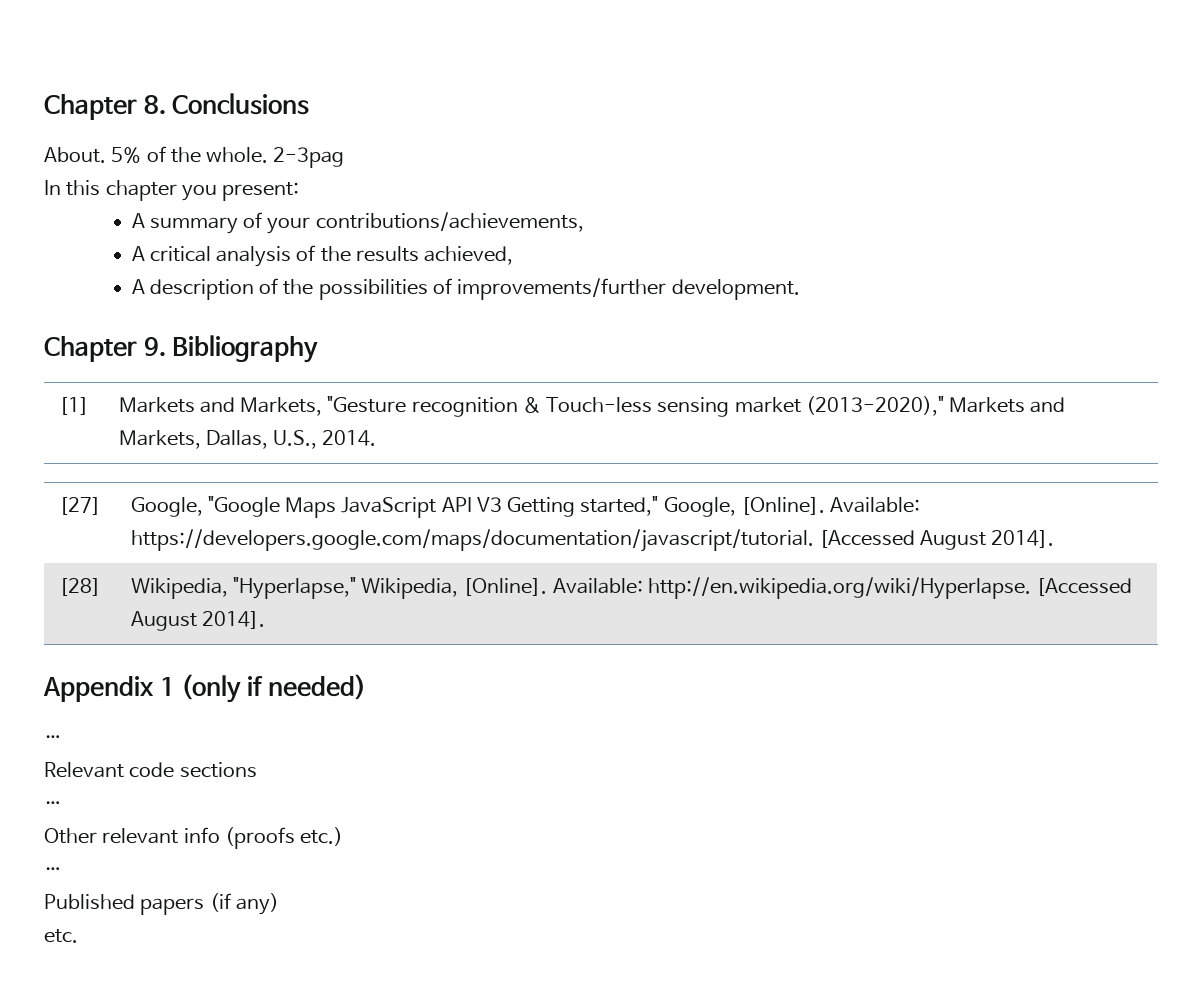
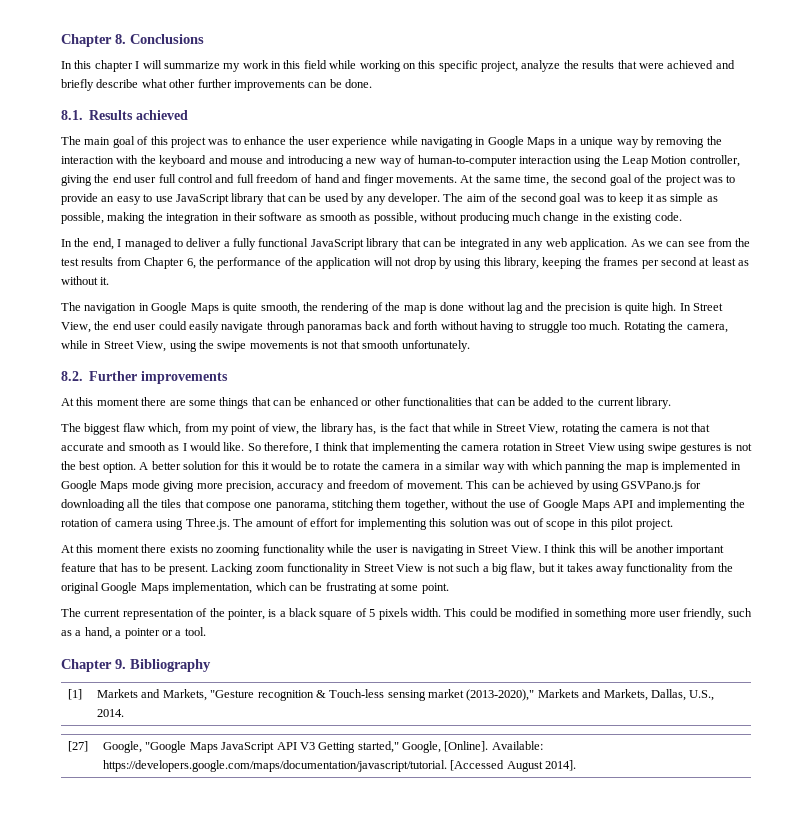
- About. 5% of the whole. 2-3pag
- In this chapter you present:
- A summary of your contributions/achievements,
- A critical analysis of the results achieved,
- A description of the possibilities of improvements/further development.
+ In this chapter I will summarize my work in this field while working on this specific project, analyze the results that were achieved and briefly describe what other further improvements can be done.
+ 8.1. Results achieved
+ The main goal of this project was to enhance the user experience while navigating in Google Maps in a unique way by removing the interaction with the keyboard and mouse and introducing a new way of human-to-computer interaction using the Leap Motion controller, giving the end user full control and full freedom of hand and finger movements. At the same time, the second goal of the project was to provide an easy to use JavaScript library that can be used by any developer. The aim of the second goal was to keep it as simple as possible, making the integration in their software as smooth as possible, without producing much change in the existing code.
+ In the end, I managed to deliver a fully functional JavaScript library that can be integrated in any web application. As we can see from the test results from Chapter 6, the performance of the application will not drop by using this library, keeping the frames per second at least as without it.
+ The navigation in Google Maps is quite smooth, the rendering of the map is done without lag and the precision is quite high. In Street View, the end user could easily navigate through panoramas back and forth without having to struggle too much. Rotating the camera, while in Street View, using the swipe movements is not that smooth unfortunately.
+ 8.2. Further improvements
+ At this moment there are some things that can be enhanced or other functionalities that can be added to the current library.
+ The biggest flaw which, from my point of view, the library has, is the fact that while in Street View, rotating the camera is not that accurate and smooth as I would like. So therefore, I think that implementing the camera rotation in Street View using swipe gestures is not the best option. A better solution for this it would be to rotate the camera in a similar way with which panning the map is implemented in Google Maps mode giving more precision, accuracy and freedom of movement. This can be achieved by using GSVPano.js for downloading all the tiles that compose one panorama, stitching them together, without the use of Google Maps API and implementing the rotation of camera using Three.js. The amount of effort for implementing this solution was out of scope in this pilot project.
+ At this moment there exists no zooming functionality while the user is navigating in Street View. I think this will be another important feature that has to be present. Lacking zoom functionality in Street View is not such a big flaw, but it takes away functionality from the original Google Maps implementation, which can be frustrating at some point.
+ The current representation of the pointer, is a black square of 5 pixels width. This could be modified in something more user friendly, such as a hand, a pointer or a tool.
- [28] | Wikipedia, "Hyperlapse," Wikipedia, [Online]. Available: http://en.wikipedia.org/wiki/Hyperlapse. [Accessed August 2014].
- Appendix 1 (only if needed)
- …
- Relevant code sections
- …
- Other relevant info (proofs etc.)
- …
- Published papers (if any)
- etc.

